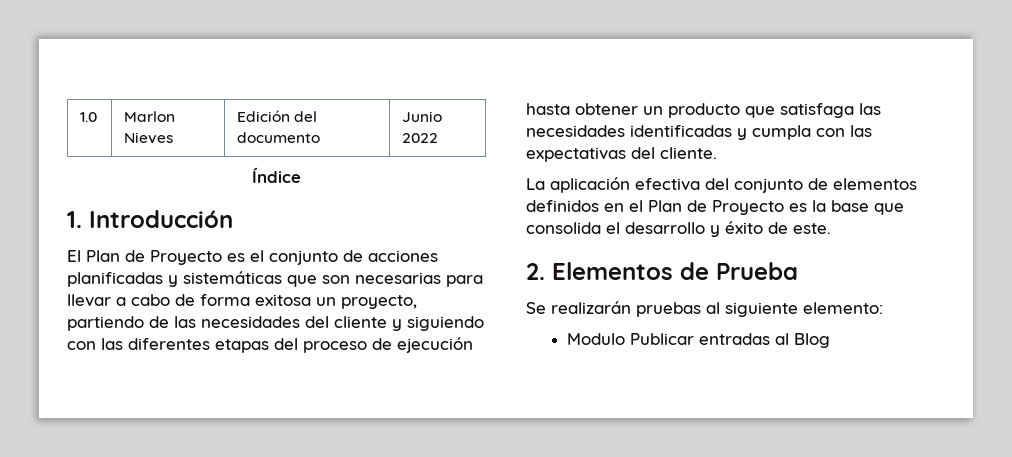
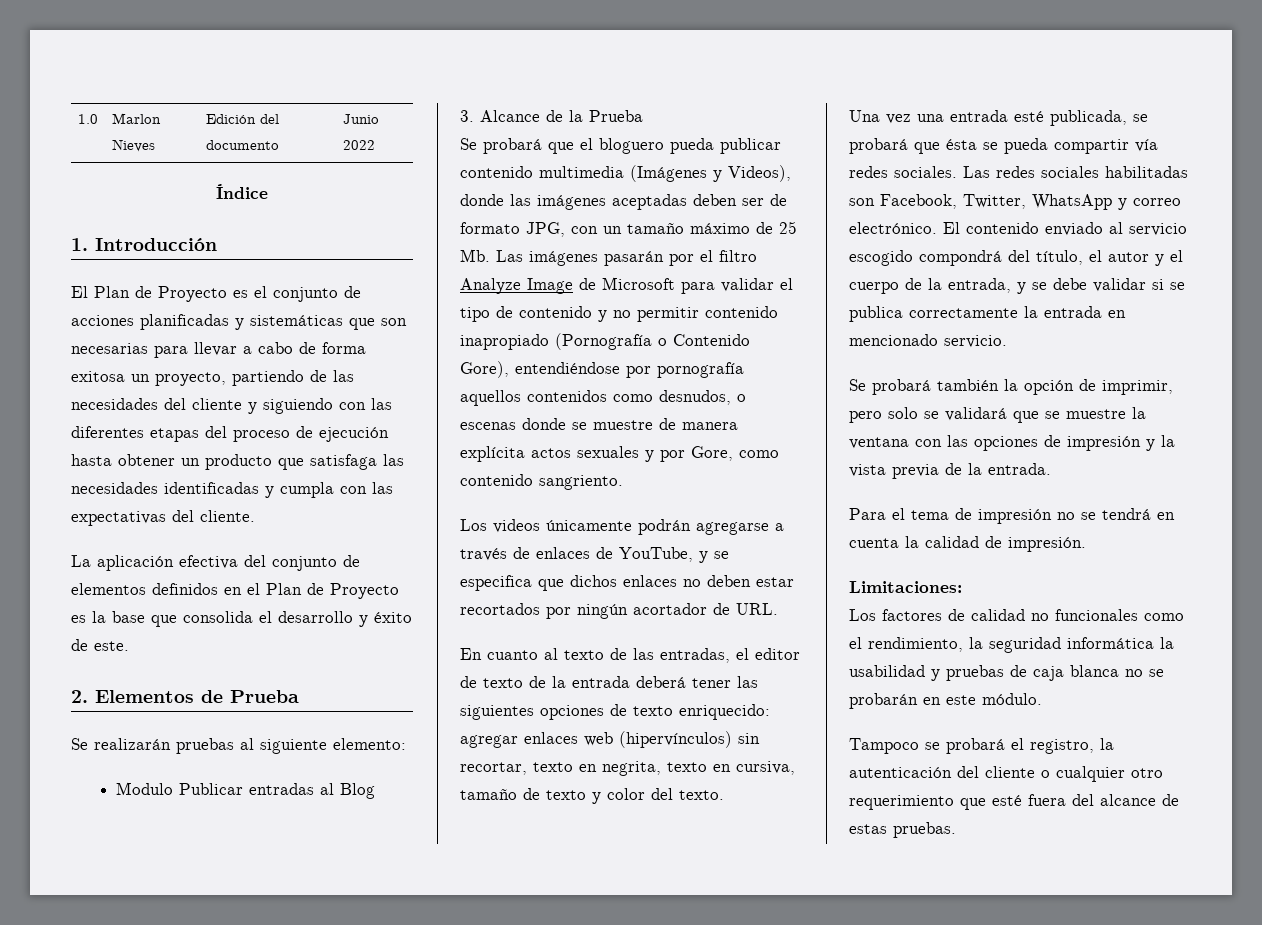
+ 3. Alcance de la Prueba
+ Se probará que el bloguero pueda publicar contenido multimedia (Imágenes y Videos), donde las imágenes aceptadas deben ser de formato JPG, con un tamaño máximo de 25 Mb. Las imágenes pasarán por el filtro Analyze Image de Microsoft para validar el tipo de contenido y no permitir contenido inapropiado (Pornografía o Contenido Gore), entendiéndose por pornografía aquellos contenidos como desnudos, o escenas donde se muestre de manera explícita actos sexuales y por Gore, como contenido sangriento.
+ Los videos únicamente podrán agregarse a través de enlaces de YouTube, y se especifica que dichos enlaces no deben estar recortados por ningún acortador de URL.
+ En cuanto al texto de las entradas, el editor de texto de la entrada deberá tener las siguientes opciones de texto enriquecido: agregar enlaces web (hipervínculos) sin recortar, texto en negrita, texto en cursiva, tamaño de texto y color del texto.
+ Una vez una entrada esté publicada, se probará que ésta se pueda compartir vía redes sociales. Las redes sociales habilitadas son Facebook, Twitter, WhatsApp y correo electrónico. El contenido enviado al servicio escogido compondrá del título, el autor y el cuerpo de la entrada, y se debe validar si se publica correctamente la entrada en mencionado servicio.
+ Se probará también la opción de imprimir, pero solo se validará que se muestre la ventana con las opciones de impresión y la vista previa de la entrada.
+ Para el tema de impresión no se tendrá en cuenta la calidad de impresión.
+ Limitaciones:
+ Los factores de calidad no funcionales como el rendimiento, la seguridad informática la usabilidad y pruebas de caja blanca no se probarán en este módulo.
+ Tampoco se probará el registro, la autenticación del cliente o cualquier otro requerimiento que esté fuera del alcance de estas pruebas.

